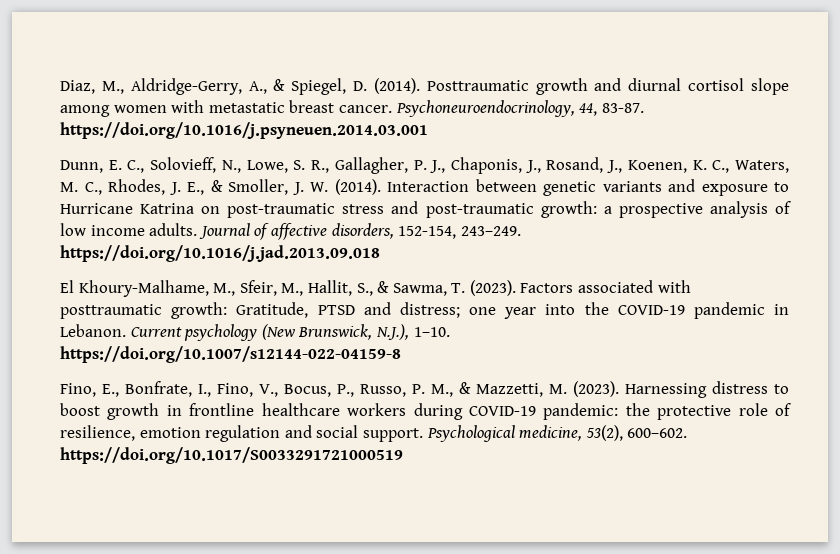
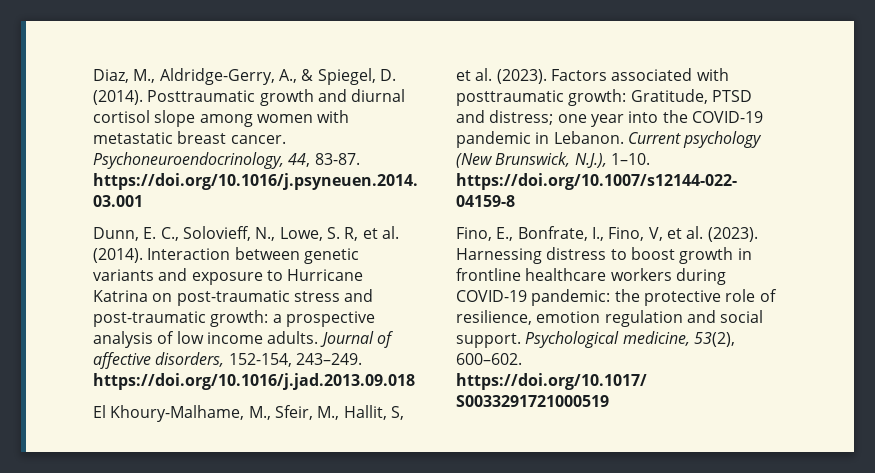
- Dunn, E. C., Solovieff, N., Lowe, S. R., Gallagher, P. J., Chaponis, J., Rosand, J., Koenen, K. C., Waters, M. C., Rhodes, J. E., & Smoller, J. W. (2014).
+ Dunn, E. C., Solovieff, N., Lowe, S. R, et al. (2014).
- El Khoury-Malhame, M., Sfeir, M., Hallit, S., & Sawma, T. (2023).
+ El Khoury-Malhame, M., Sfeir, M., Hallit, S, et al. (2023).
- Fino, E., Bonfrate, I., Fino, V., Bocus, P., Russo, P. M., & Mazzetti, M. (2023).
+ Fino, E., Bonfrate, I., Fino, V, et al. (2023).

